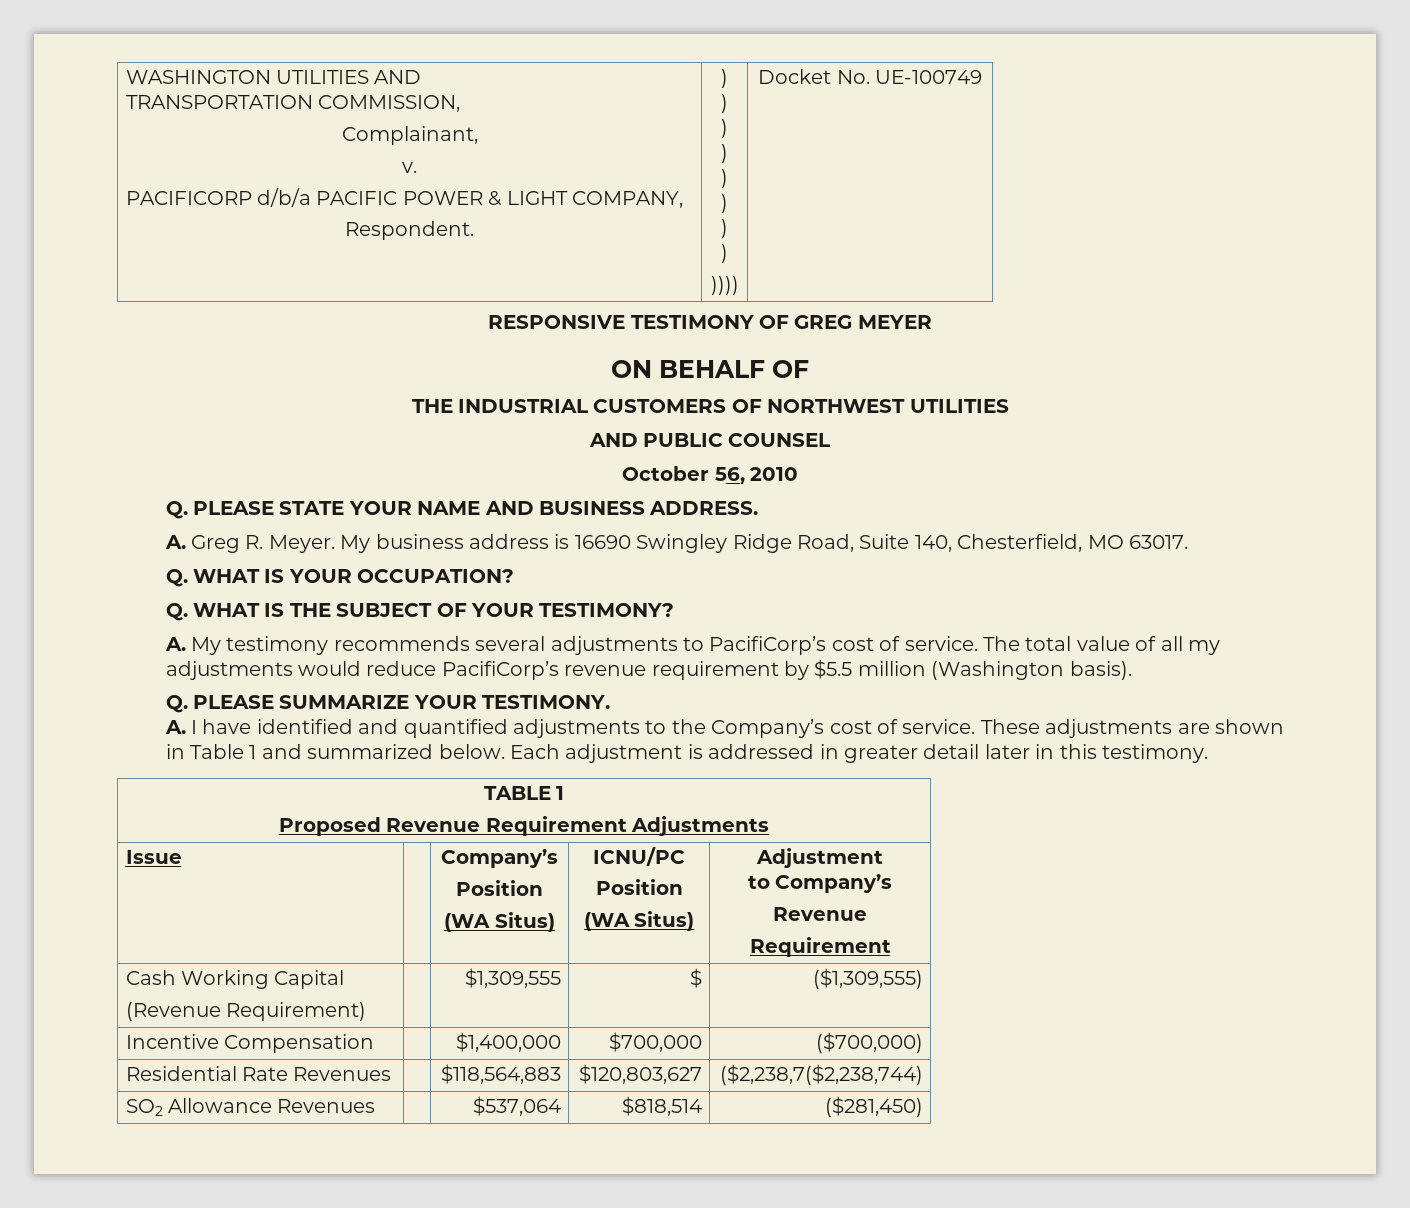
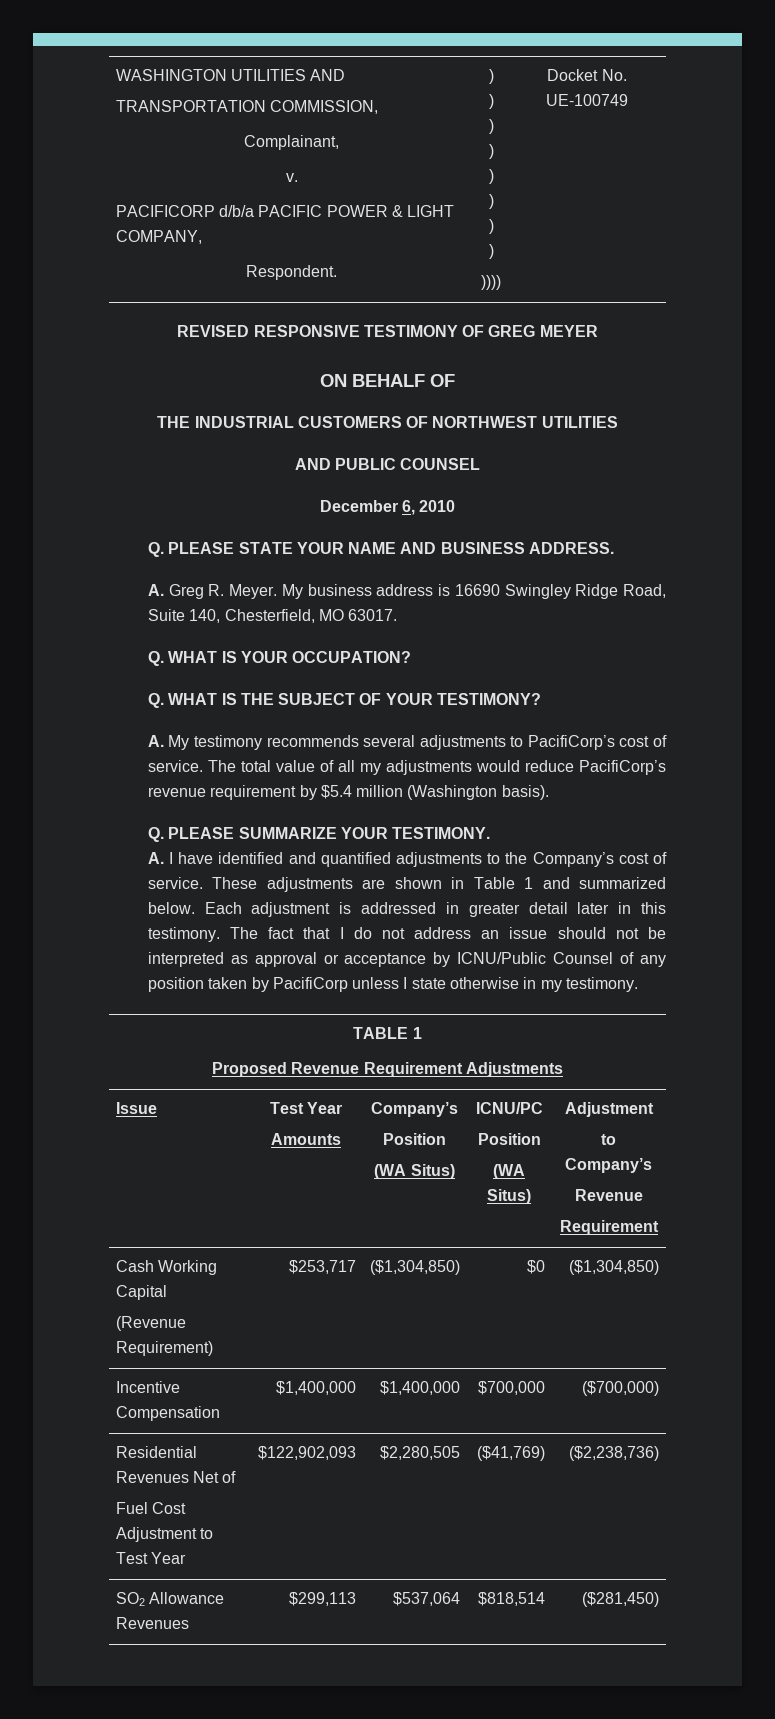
- RESPONSIVE TESTIMONY OF GREG MEYER
+ REVISED RESPONSIVE TESTIMONY OF GREG MEYER
- October 56, 2010
+ December 6, 2010
- The total value of all my adjustments would reduce PacifiCorp’s revenue requirement by $5.5 million (Washington basis).
+ The total value of all my adjustments would reduce PacifiCorp’s revenue requirement by $5.4 million (Washington basis).
+ The fact that I do not address an issue should not be interpreted as approval or acceptance by ICNU/Public Counsel of any position taken by PacifiCorp unless I state otherwise in my testimony.
- Issue | | Company’s
+ Issue | Test Year
+ Amounts | Company’s
  Cash Working Capital
- (Revenue Requirement) | | $1,309,555 | $ | ($1,309,555)
+ (Revenue Requirement) | $253,717 | ($1,304,850) | $0 | ($1,304,850)
- Incentive Compensation | | $1,400,000 | $700,000 | ($700,000)
+ Incentive Compensation | $1,400,000 | $1,400,000 | $700,000 | ($700,000)
- Residential Rate Revenues | | $118,564,883 | $120,803,627 | ($2,238,7($2,238,744)
+ Residential Revenues Net of
+ Fuel Cost Adjustment to Test Year | $122,902,093 | $2,280,505 | ($41,769) | ($2,238,736)
- SO2 Allowance Revenues | | $537,064 | $818,514 | ($281,450)
+ SO2 Allowance Revenues | $299,113 | $537,064 | $818,514 | ($281,450)

